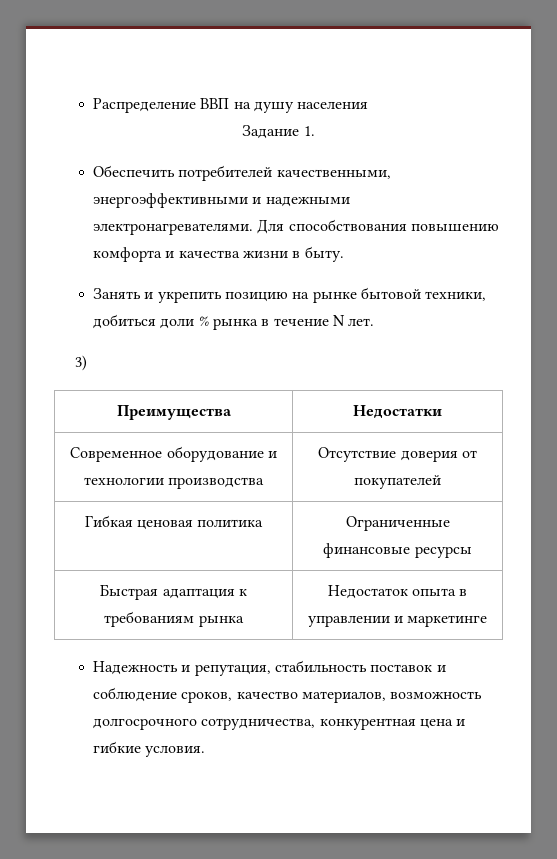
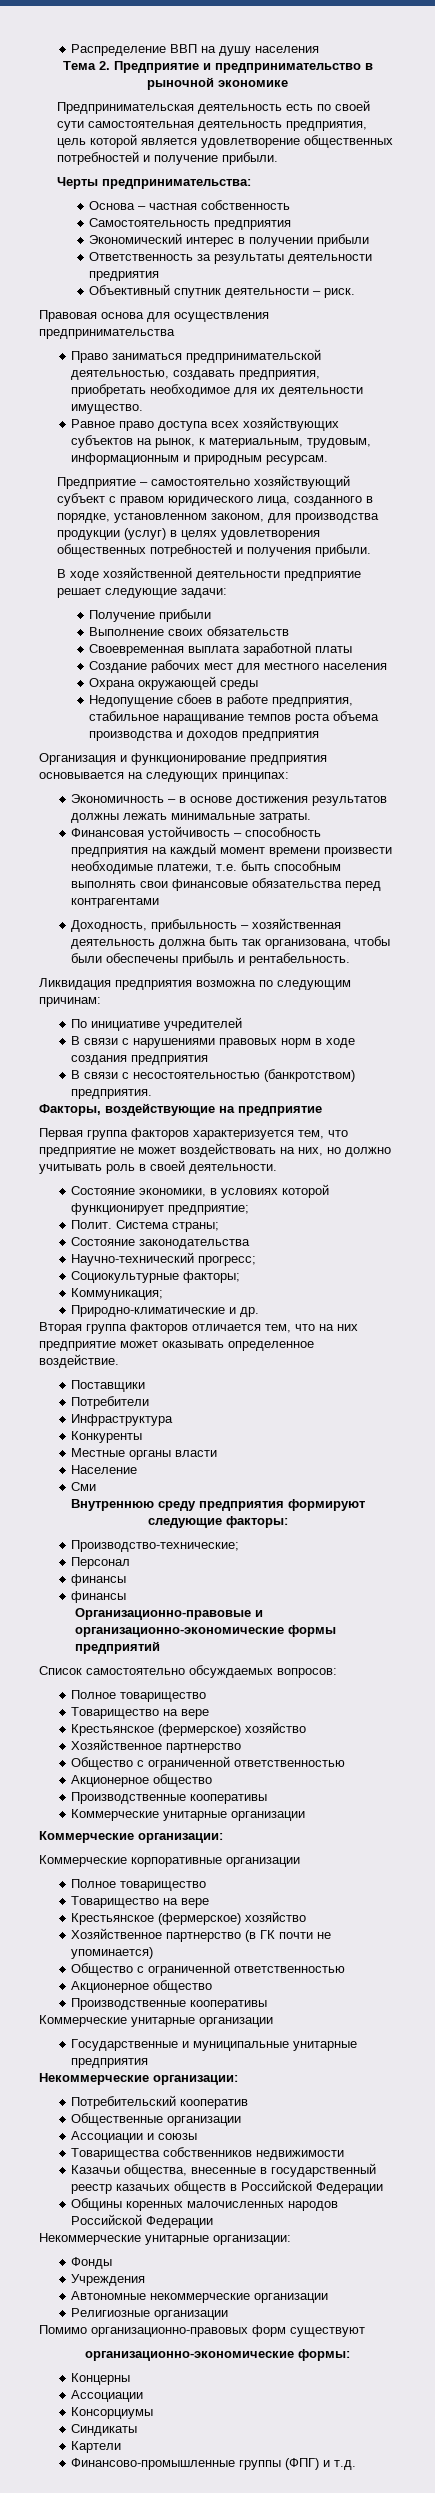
- Задание 1.
- Обеспечить потребителей качественными, энергоэффективными и надежными электронагревателями. Для способствования повышению комфорта и качества жизни в быту.
- Занять и укрепить позицию на рынке бытовой техники, добиться доли % рынка в течение N лет.
- 3)
- Преимущества | Недостатки
- Современное оборудование и технологии производства | Отсутствие доверия от покупателей
- Гибкая ценовая политика | Ограниченные финансовые ресурсы
- Быстрая адаптация к требованиям рынка | Недостаток опыта в управлении и маркетинге
- Надежность и репутация, стабильность поставок и соблюдение сроков, качество материалов, возможность долгосрочного сотрудничества, конкурентная цена и гибкие условия.
+ Тема 2. Предприятие и предпринимательство в рыночной экономике
+ Предпринимательская деятельность есть по своей сути самостоятельная деятельность предприятия, цель которой является удовлетворение общественных потребностей и получение прибыли.
+ Черты предпринимательства:
+ Основа – частная собственность
+ Самостоятельность предприятия
+ Экономический интерес в получении прибыли
+ Ответственность за результаты деятельности предриятия
+ Объективный спутник деятельности – риск.
+ Правовая основа для осуществления предпринимательства
+ Право заниматься предпринимательской деятельностью, создавать предприятия, приобретать необходимое для их деятельности имущество.
+ Равное право доступа всех хозяйствующих субъектов на рынок, к материальным, трудовым, информационным и природным ресурсам.
+ Предприятие – самостоятельно хозяйствующий субъект с правом юридического лица, созданного в порядке, установленном законом, для производства продукции (услуг) в целях удовлетворения общественных потребностей и получения прибыли.
+ В ходе хозяйственной деятельности предприятие решает следующие задачи:
+ Получение прибыли
+ Выполнение своих обязательств
+ Своевременная выплата заработной платы
+ Создание рабочих мест для местного населения
+ Охрана окружающей среды
+ Недопущение сбоев в работе предприятия, стабильное наращивание темпов роста объема производства и доходов предприятия
+ Организация и функционирование предприятия основывается на следующих принципах:
+ Экономичность – в основе достижения результатов должны лежать минимальные затраты.
+ Финансовая устойчивость – способность предприятия на каждый момент времени произвести необходимые платежи, т.е. быть способным выполнять свои финансовые обязательства перед контрагентами
+ Доходность, прибыльность – хозяйственная деятельность должна быть так организована, чтобы были обеспечены прибыль и рентабельность.
+ Ликвидация предприятия возможна по следующим причинам:
+ По инициативе учредителей
+ В связи с нарушениями правовых норм в ходе создания предприятия
+ В связи с несостоятельностью (банкротством) предприятия.
+ Факторы, воздействующие на предприятие
+ Первая группа факторов характеризуется тем, что предприятие не может воздействовать на них, но должно учитывать роль в своей деятельности.
+ Состояние экономики, в условиях которой функционирует предприятие;
+ Полит. Система страны;
+ Состояние законодательства
+ Научно-технический прогресс;
+ Социокультурные факторы;
+ Коммуникация;
+ Природно-климатические и др.
+ Вторая группа факторов отличается тем, что на них предприятие может оказывать определенное воздействие.
+ Поставщики
+ Потребители
+ Инфраструктура
+ Конкуренты
+ Местные органы власти
+ Население
+ Сми
+ Внутреннюю среду предприятия формируют следующие факторы:
+ Производство-технические;
+ Персонал
+ финансы
+ финансы
+ Организационно-правовые и организационно-экономические формы предприятий
+ Список самостоятельно обсуждаемых вопросов:
+ Полное товарищество
+ Товарищество на вере
+ Крестьянское (фермерское) хозяйство
+ Хозяйственное партнерство
+ Общество с ограниченной ответственностью
+ Акционерное общество
+ Производственные кооперативы
+ Коммерческие унитарные организации
+ Коммерческие организации:
+ Коммерческие корпоративные организации
+ Полное товарищество
+ Товарищество на вере
+ Крестьянское (фермерское) хозяйство
+ Хозяйственное партнерство (в ГК почти не упоминается)
+ Общество с ограниченной ответственностью
+ Акционерное общество
+ Производственные кооперативы
+ Коммерческие унитарные организации
+ Государственные и муниципальные унитарные предприятия
+ Некоммерческие организации:
+ Потребительский кооператив
+ Общественные организации
+ Ассоциации и союзы
+ Товарищества собственников недвижимости
+ Казачьи общества, внесенные в государственный реестр казачьих обществ в Российской Федерации
+ Общины коренных малочисленных народов Российской Федерации
+ Некоммерческие унитарные организации:
+ Фонды
+ Учреждения
+ Автономные некоммерческие организации
+ Религиозные организации
+ Помимо организационно-правовых форм существуют
+ организационно-экономические формы:
+ Концерны
+ Ассоциации
+ Консорциумы
+ Синдикаты
+ Картели
+ Финансово-промышленные группы (ФПГ) и т.д.

